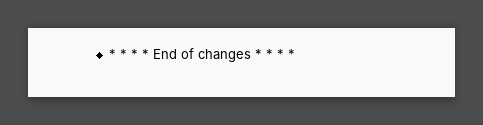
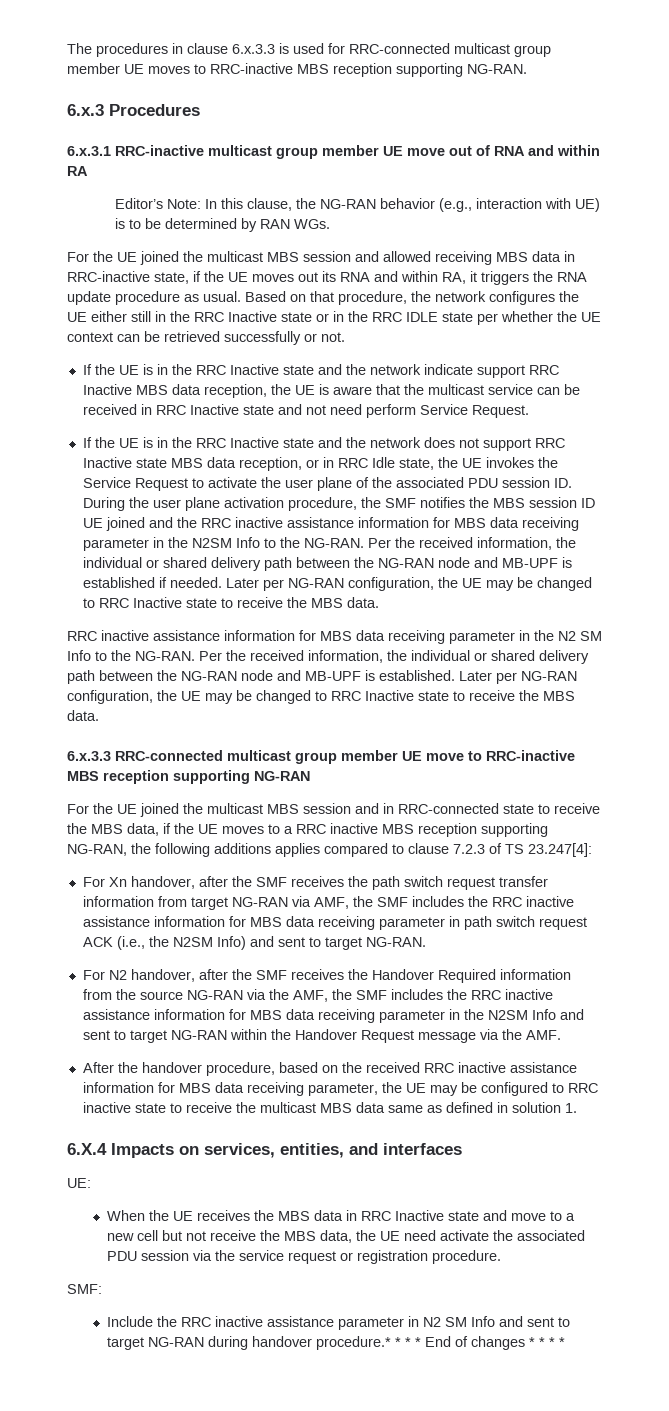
- * * * * End of changes * * * *
+ The procedures in clause 6.x.3.3 is used for RRC-connected multicast group member UE moves to RRC-inactive MBS reception supporting NG-RAN.
+ 6.x.3 Procedures
+ 6.x.3.1 RRC-inactive multicast group member UE move out of RNA and within RA
+ Editor’s Note: In this clause, the NG-RAN behavior (e.g., interaction with UE) is to be determined by RAN WGs.
+ For the UE joined the multicast MBS session and allowed receiving MBS data in RRC-inactive state, if the UE moves out its RNA and within RA, it triggers the RNA update procedure as usual. Based on that procedure, the network configures the UE either still in the RRC Inactive state or in the RRC IDLE state per whether the UE context can be retrieved successfully or not.
+ If the UE is in the RRC Inactive state and the network indicate support RRC Inactive MBS data reception, the UE is aware that the multicast service can be received in RRC Inactive state and not need perform Service Request.
+ If the UE is in the RRC Inactive state and the network does not support RRC Inactive state MBS data reception, or in RRC Idle state, the UE invokes the Service Request to activate the user plane of the associated PDU session ID. During the user plane activation procedure, the SMF notifies the MBS session ID UE joined and the RRC inactive assistance information for MBS data receiving parameter in the N2SM Info to the NG-RAN. Per the received information, the individual or shared delivery path between the NG-RAN node and MB-UPF is established if needed. Later per NG-RAN configuration, the UE may be changed to RRC Inactive state to receive the MBS data.
+ RRC inactive assistance information for MBS data receiving parameter in the N2 SM Info to the NG-RAN. Per the received information, the individual or shared delivery path between the NG-RAN node and MB-UPF is established. Later per NG-RAN configuration, the UE may be changed to RRC Inactive state to receive the MBS data.
+ 6.x.3.3 RRC-connected multicast group member UE move to RRC-inactive MBS reception supporting NG-RAN
+ For the UE joined the multicast MBS session and in RRC-connected state to receive the MBS data, if the UE moves to a RRC inactive MBS reception supporting NG-RAN, the following additions applies compared to clause 7.2.3 of TS 23.247[4]:
+ For Xn handover, after the SMF receives the path switch request transfer information from target NG-RAN via AMF, the SMF includes the RRC inactive assistance information for MBS data receiving parameter in path switch request ACK (i.e., the N2SM Info) and sent to target NG-RAN.
+ For N2 handover, after the SMF receives the Handover Required information from the source NG-RAN via the AMF, the SMF includes the RRC inactive assistance information for MBS data receiving parameter in the N2SM Info and sent to target NG-RAN within the Handover Request message via the AMF.
+ After the handover procedure, based on the received RRC inactive assistance information for MBS data receiving parameter, the UE may be configured to RRC inactive state to receive the multicast MBS data same as defined in solution 1.
+ 6.X.4 Impacts on services, entities, and interfaces
+ UE:
+ When the UE receives the MBS data in RRC Inactive state and move to a new cell but not receive the MBS data, the UE need activate the associated PDU session via the service request or registration procedure.
+ SMF:
+ Include the RRC inactive assistance parameter in N2 SM Info and sent to target NG-RAN during handover procedure.* * * * End of changes * * * *

